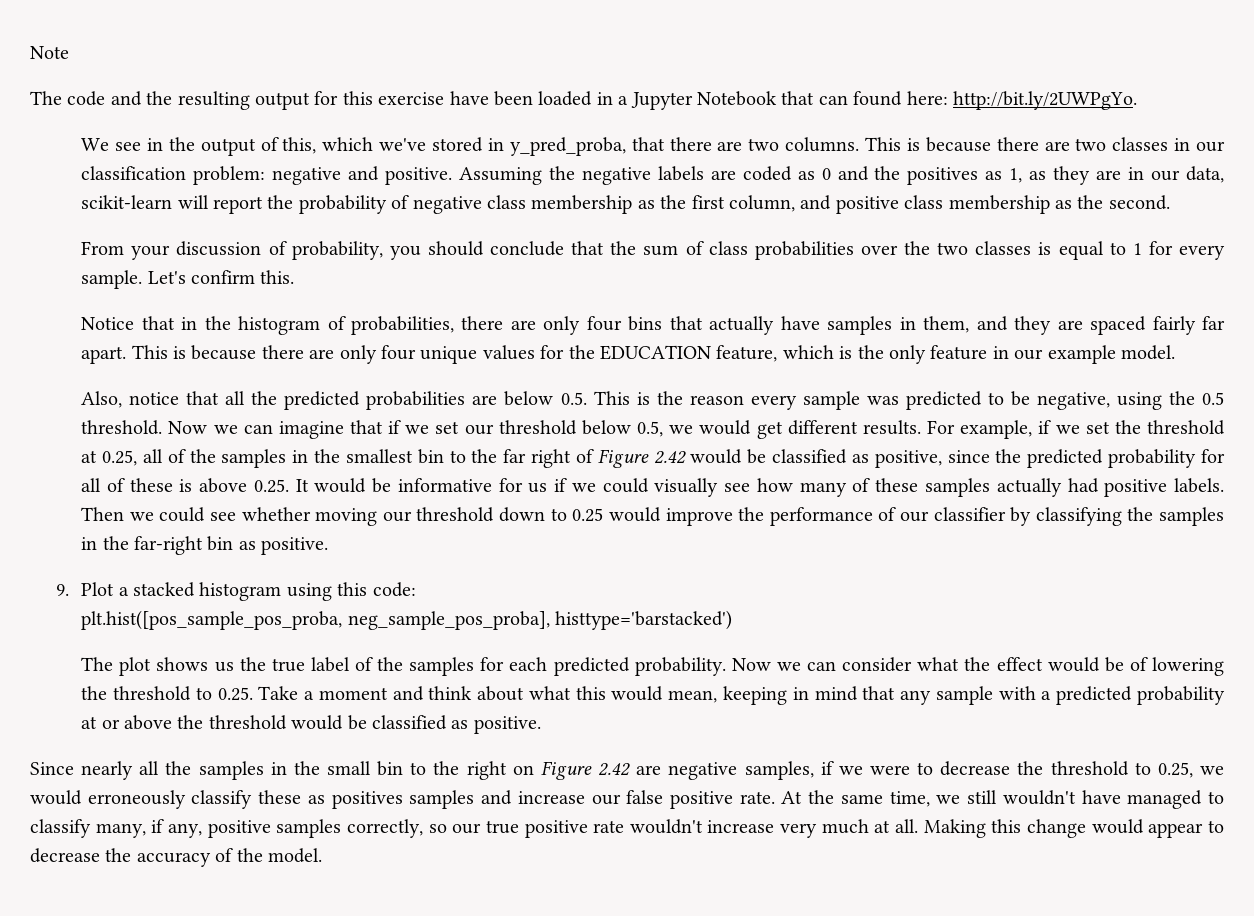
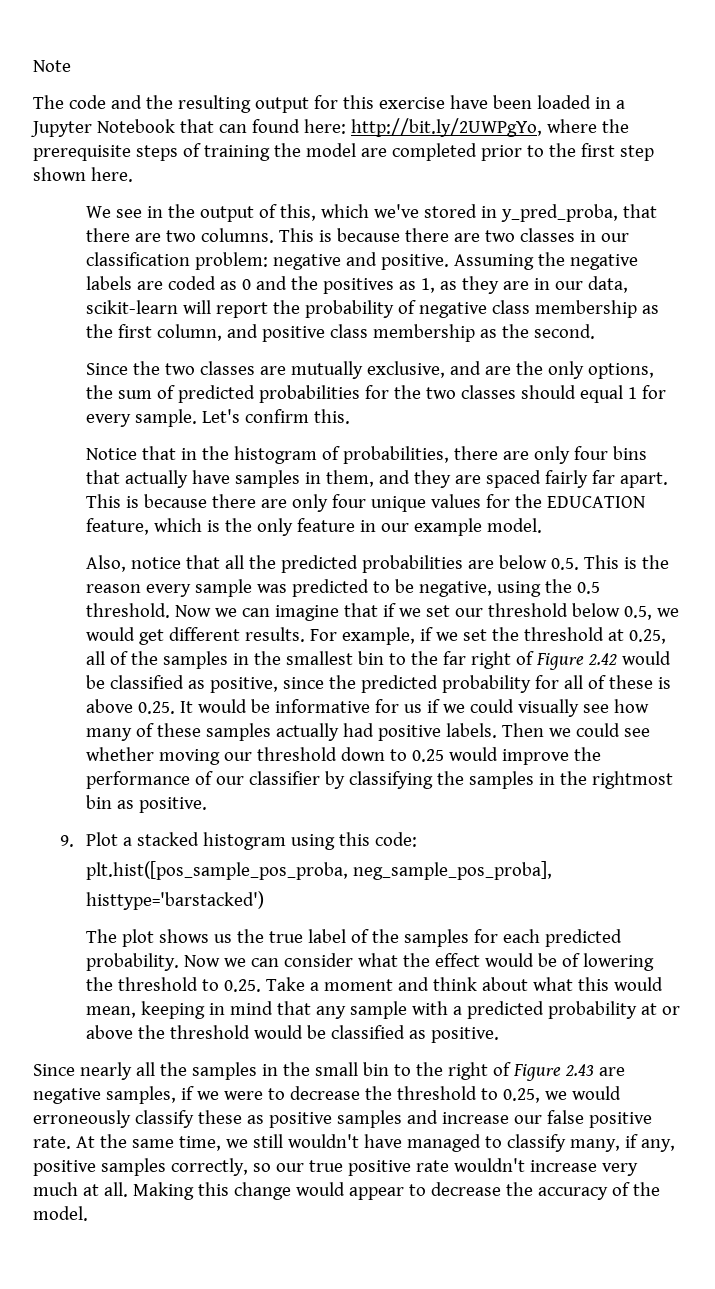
- The code and the resulting output for this exercise have been loaded in a Jupyter Notebook that can found here: http://bit.ly/2UWPgYo.
+ The code and the resulting output for this exercise have been loaded in a Jupyter Notebook that can found here: http://bit.ly/2UWPgYo, where the prerequisite steps of training the model are completed prior to the first step shown here.
- From your discussion of probability, you should conclude that the sum of class probabilities over the two classes is equal to 1 for every sample.
+ Since the two classes are mutually exclusive, and are the only options, the sum of predicted probabilities for the two classes should equal 1 for every sample.
- Then we could see whether moving our threshold down to 0.25 would improve the performance of our classifier by classifying the samples in the far-right bin as positive.
+ Then we could see whether moving our threshold down to 0.25 would improve the performance of our classifier by classifying the samples in the rightmost bin as positive.
- plt.hist([pos_sample_pos_proba, neg_sample_pos_proba], histtype='barstacked')
+ plt.hist([pos_sample_pos_proba, neg_sample_pos_proba],
+ histtype='barstacked')
- Since nearly all the samples in the small bin to the right on Figure 2.42 are negative samples, if we were to decrease the threshold to 0.25, we would erroneously classify these as positives samples and increase our false positive rate.
+ Since nearly all the samples in the small bin to the right of Figure 2.43 are negative samples, if we were to decrease the threshold to 0.25, we would erroneously classify these as positive samples and increase our false positive rate.

